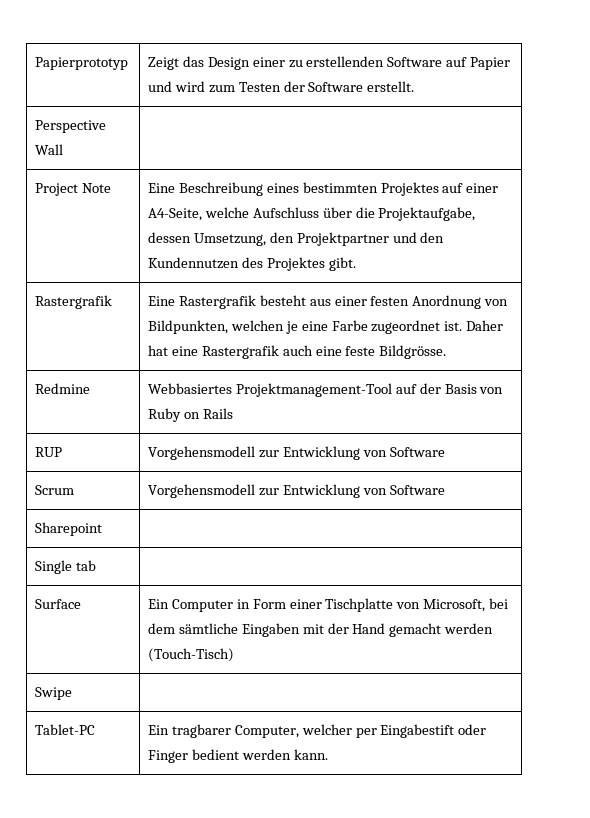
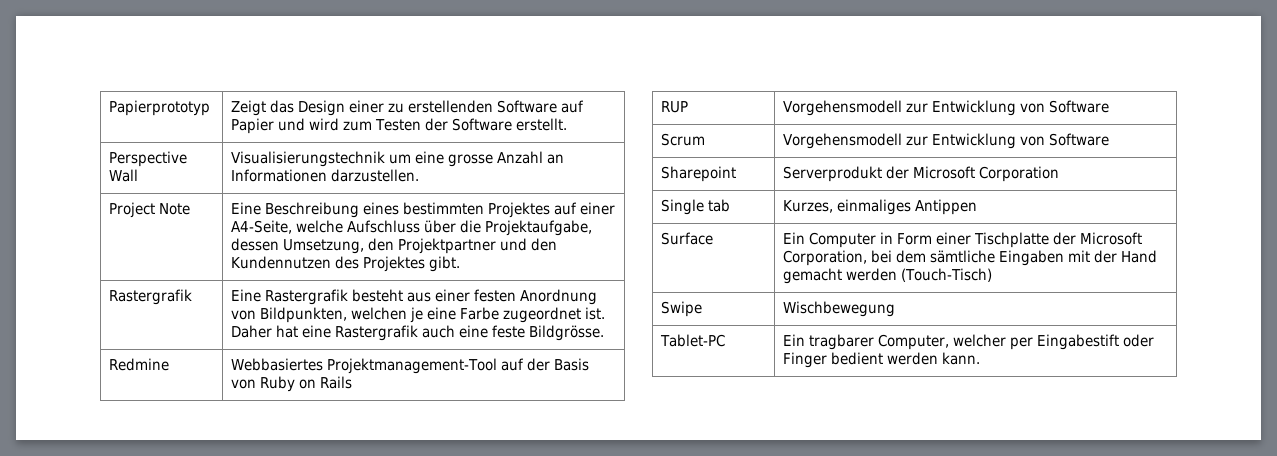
- Perspective Wall |
+ Perspective Wall | Visualisierungstechnik um eine grosse Anzahl an Informationen darzustellen.
- Sharepoint |
+ Sharepoint | Serverprodukt der Microsoft Corporation
- Single tab |
+ Single tab | Kurzes, einmaliges Antippen
- Surface | Ein Computer in Form einer Tischplatte von Microsoft, bei dem sämtliche Eingaben mit der Hand gemacht werden (Touch-Tisch)
+ Surface | Ein Computer in Form einer Tischplatte der Microsoft Corporation, bei dem sämtliche Eingaben mit der Hand gemacht werden (Touch-Tisch)
- Swipe |
+ Swipe | Wischbewegung

